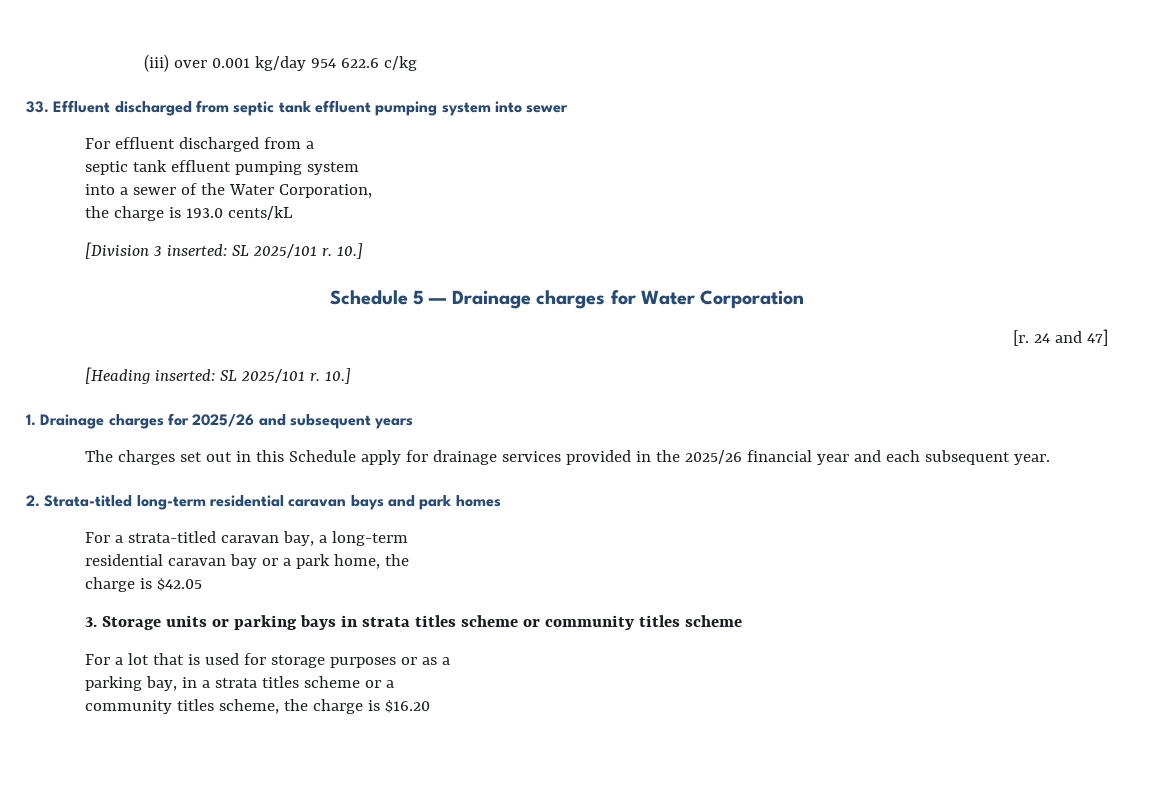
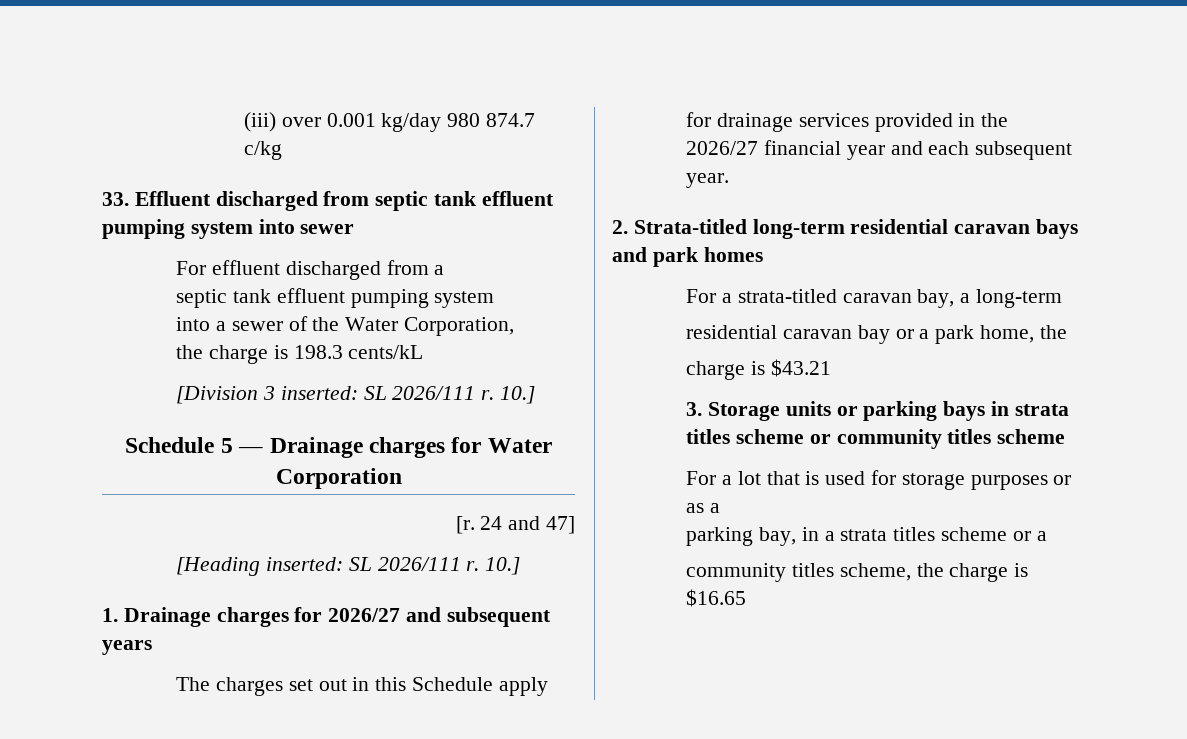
- (iii) over 0.001 kg/day 954 622.6 c/kg
+ (iii) over 0.001 kg/day 980 874.7 c/kg
- the charge is 193.0 cents/kL
+ the charge is 198.3 cents/kL
- [Division 3 inserted: SL 2025/101 r.
+ [Division 3 inserted: SL 2026/111 r.
- [Heading inserted: SL 2025/101 r.
+ [Heading inserted: SL 2026/111 r.
- 1. Drainage charges for 2025/26 and subsequent years
+ 1. Drainage charges for 2026/27 and subsequent years
- The charges set out in this Schedule apply for drainage services provided in the 2025/26 financial year and each subsequent year.
+ The charges set out in this Schedule apply for drainage services provided in the 2026/27 financial year and each subsequent year.
- charge is $42.05
+ charge is $43.21
- community titles scheme, the charge is $16.20
+ community titles scheme, the charge is $16.65

